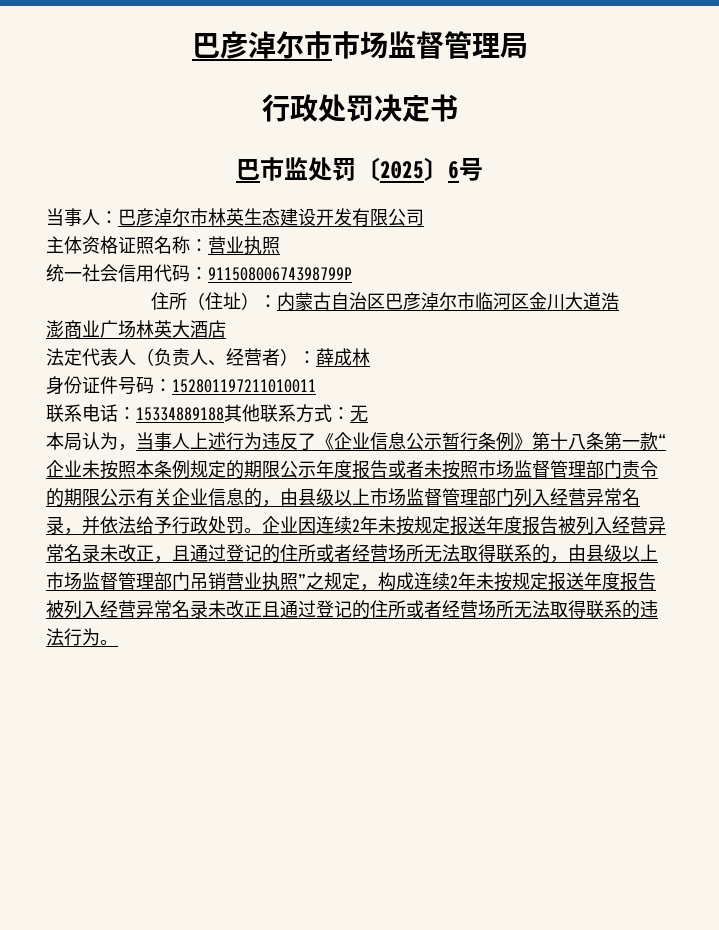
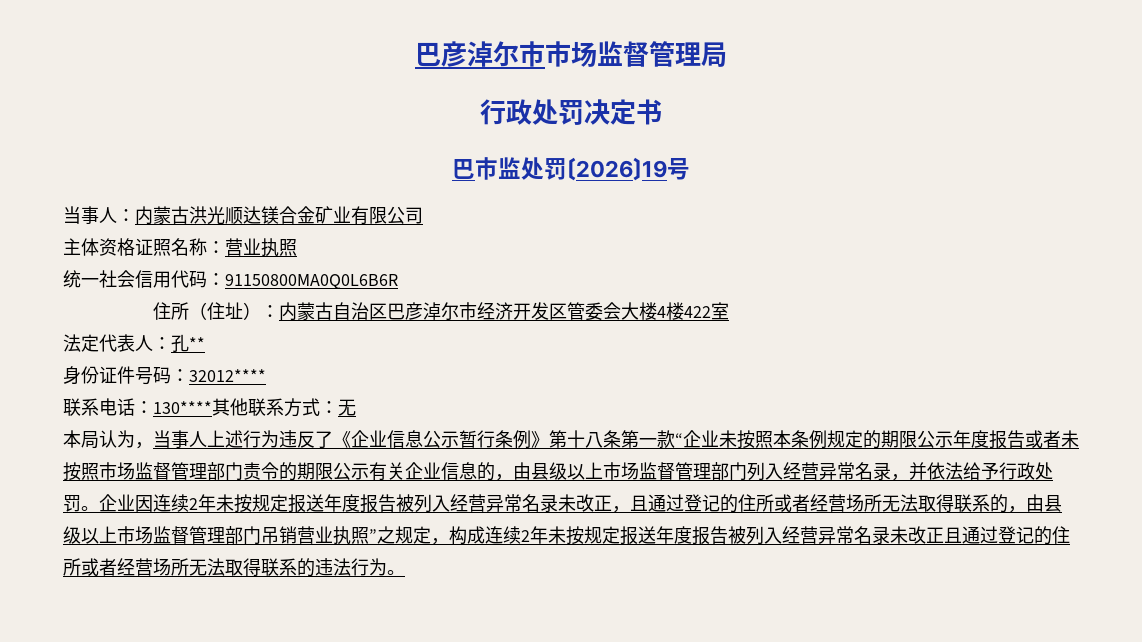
- 巴市监处罚〔2025〕6号
+ 巴市监处罚〔2026〕19号
- 当事人：巴彦淖尔市林英生态建设开发有限公司
+ 当事人：内蒙古洪光顺达镁合金矿业有限公司
- 统一社会信用代码：91150800674398799P
+ 统一社会信用代码：91150800MA0Q0L6B6R
- 住所（住址）：内蒙古自治区巴彦淖尔市临河区金川大道浩
- 澎商业广场林英大酒店
- 法定代表人（负责人、经营者）：薛成林
+ 住所（住址）：内蒙古自治区巴彦淖尔市经济开发区管委会大楼4楼422室
+ 法定代表人：孔**
- 身份证件号码：152801197211010011
+ 身份证件号码：32012****
- 联系电话：15334889188其他联系方式：无
+ 联系电话：130****其他联系方式：无

